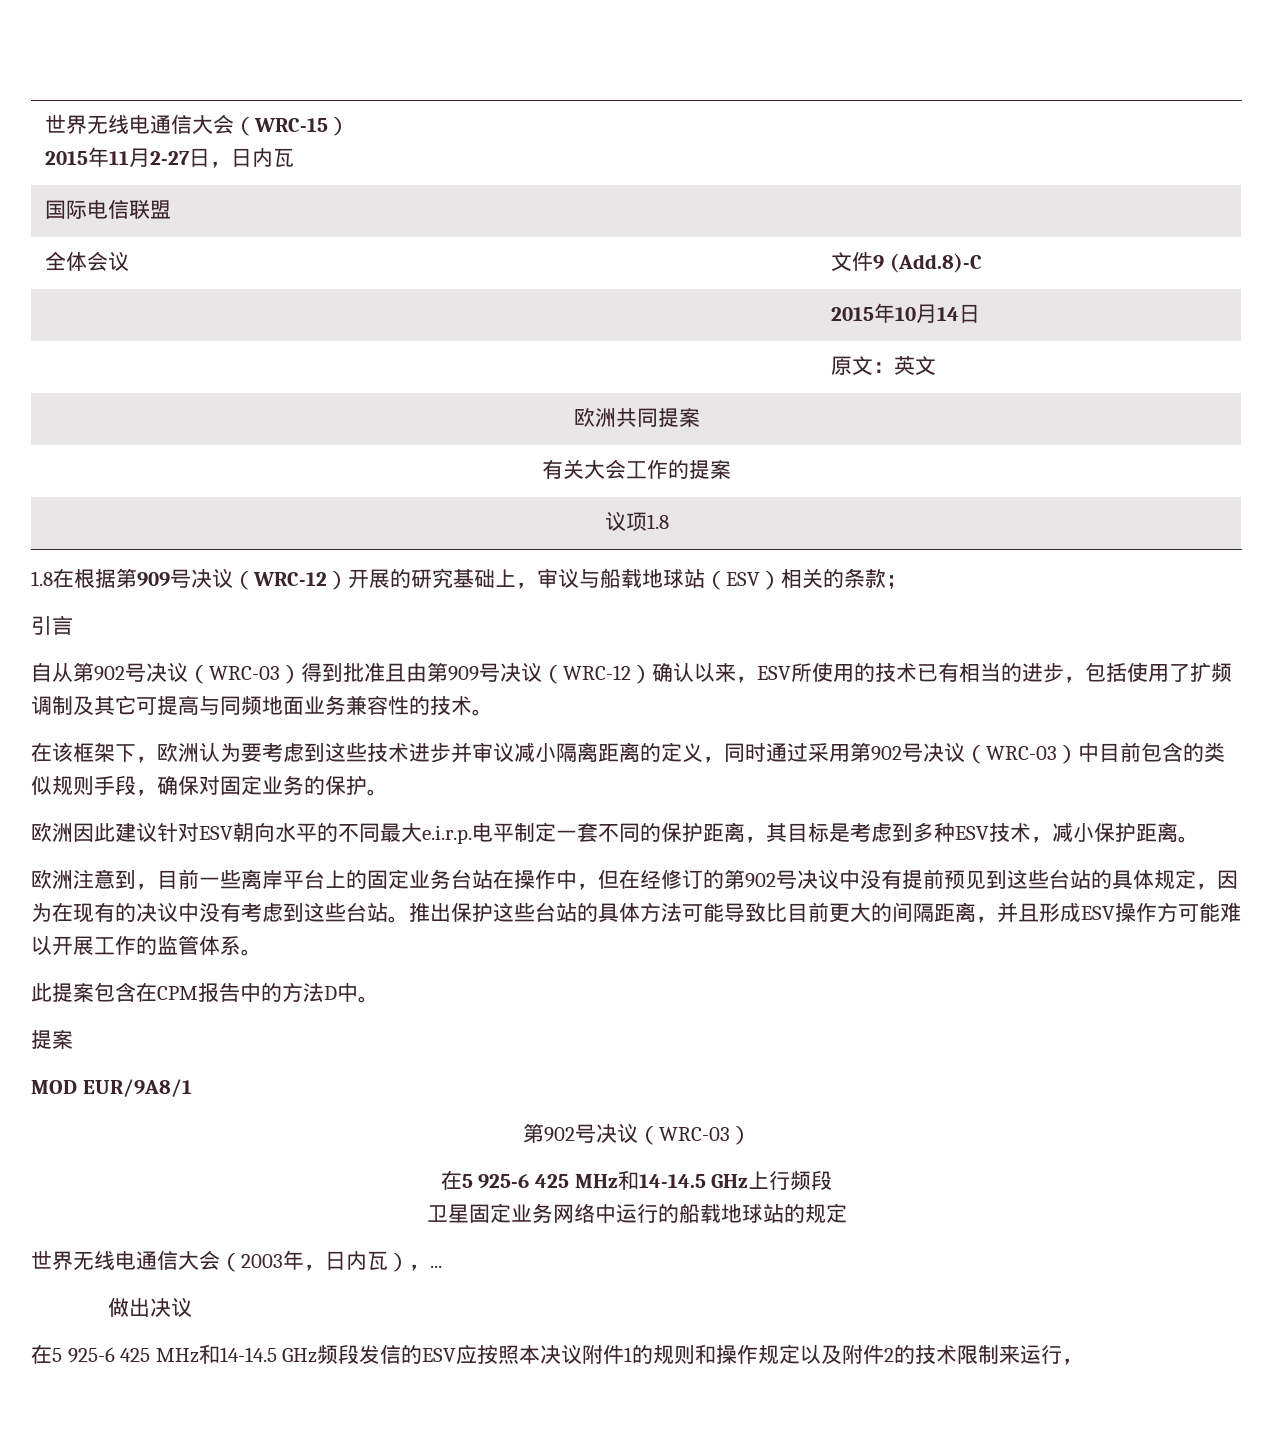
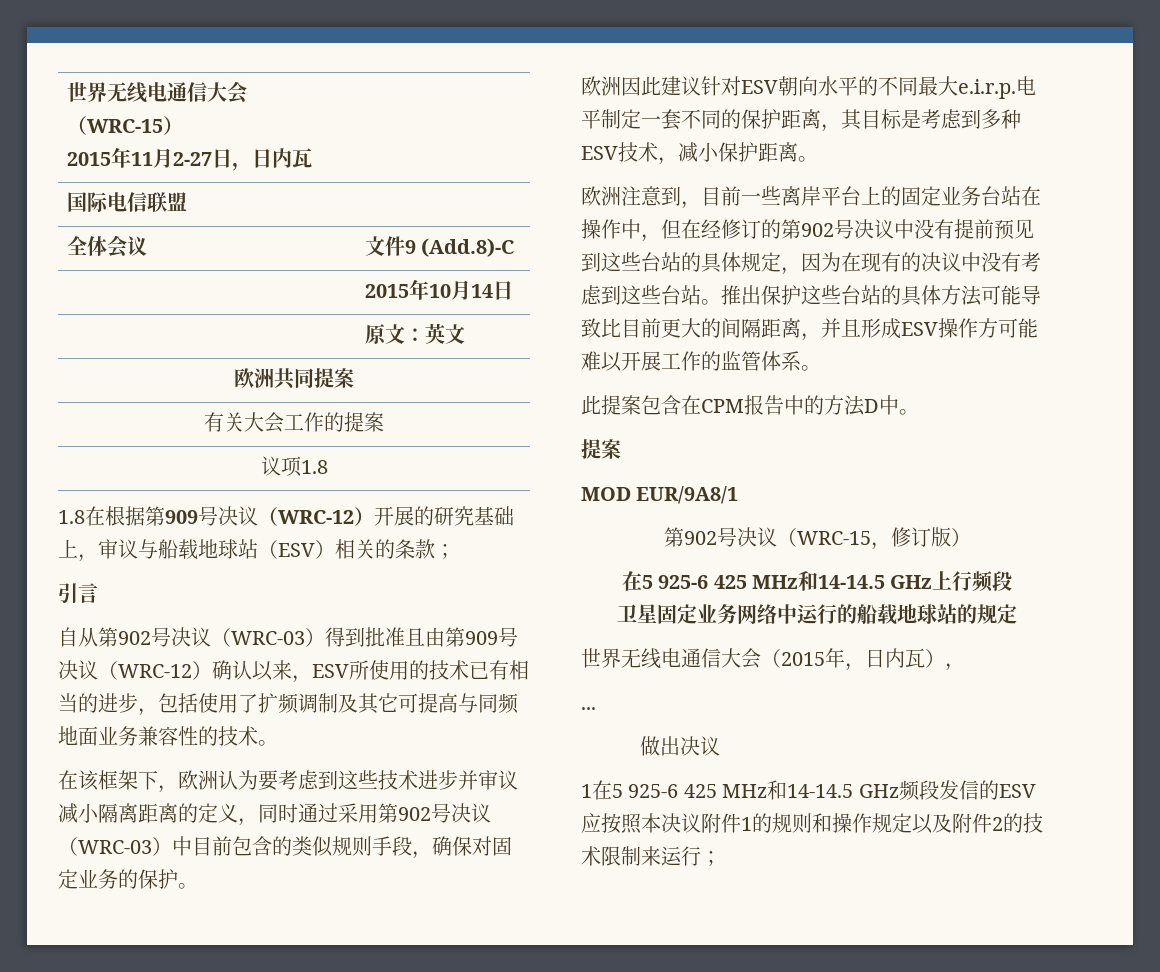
  MOD EUR/9A8/1
- 第902号决议（WRC-03）
+ 第902号决议（WRC-15，修订版）
- 世界无线电通信大会（2003年，日内瓦），...
+ 世界无线电通信大会（2015年，日内瓦），
+ ...
- 在5 925-6 425 MHz和14-14.5 GHz频段发信的ESV应按照本决议附件1的规则和操作规定以及附件2的技术限制来运行，
+ 1在5 925-6 425 MHz和14-14.5 GHz频段发信的ESV应按照本决议附件1的规则和操作规定以及附件2的技术限制来运行；

